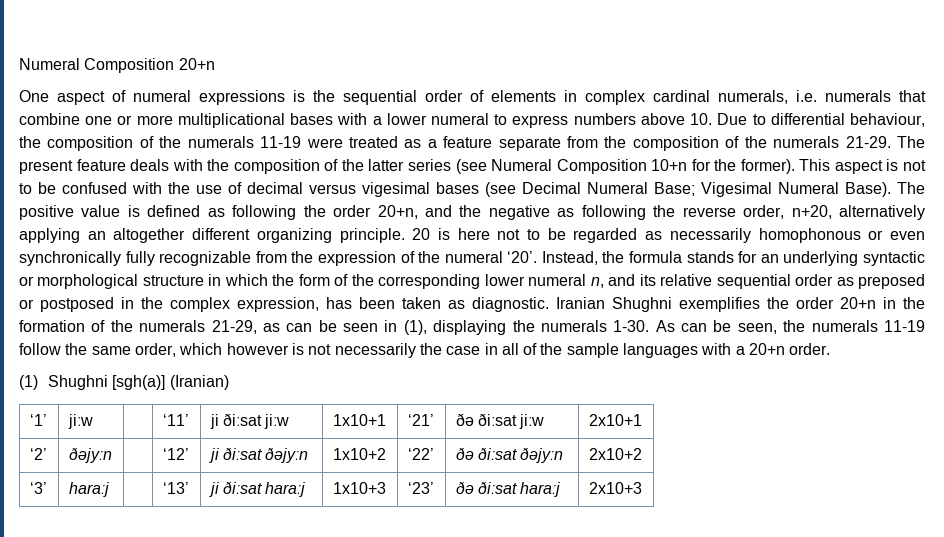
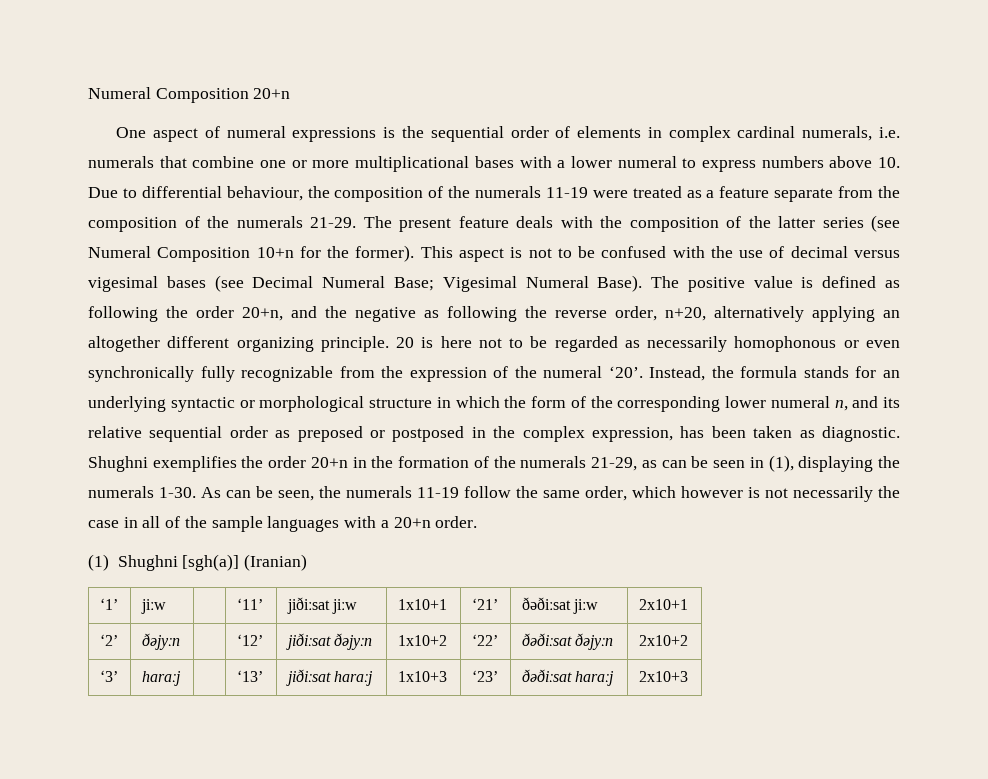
- Iranian Shughni exemplifies the order 20+n in the formation of the numerals 21-29, as can be seen in (1), displaying the numerals 1-30.
+ Shughni exemplifies the order 20+n in the formation of the numerals 21-29, as can be seen in (1), displaying the numerals 1-30.
- ‘1’ | jiːw | | ‘11’ | ji ðiːsat jiːw | 1x10+1 | ‘21’ | ðə ðiːsat jiːw | 2x10+1
+ ‘1’ | jiːw | | ‘11’ | jiðiːsat jiːw | 1x10+1 | ‘21’ | ðəðiːsat jiːw | 2x10+1
- ‘2’ | ðəjyːn | | ‘12’ | ji ðiːsat ðəjyːn | 1x10+2 | ‘22’ | ðə ðiːsat ðəjyːn | 2x10+2
+ ‘2’ | ðəjyːn | | ‘12’ | jiðiːsat ðəjyːn | 1x10+2 | ‘22’ | ðəðiːsat ðəjyːn | 2x10+2
- ‘3’ | haraːj | | ‘13’ | ji ðiːsat haraːj | 1x10+3 | ‘23’ | ðə ðiːsat haraːj | 2x10+3
+ ‘3’ | haraːj | | ‘13’ | jiðiːsat haraːj | 1x10+3 | ‘23’ | ðəðiːsat haraːj | 2x10+3

